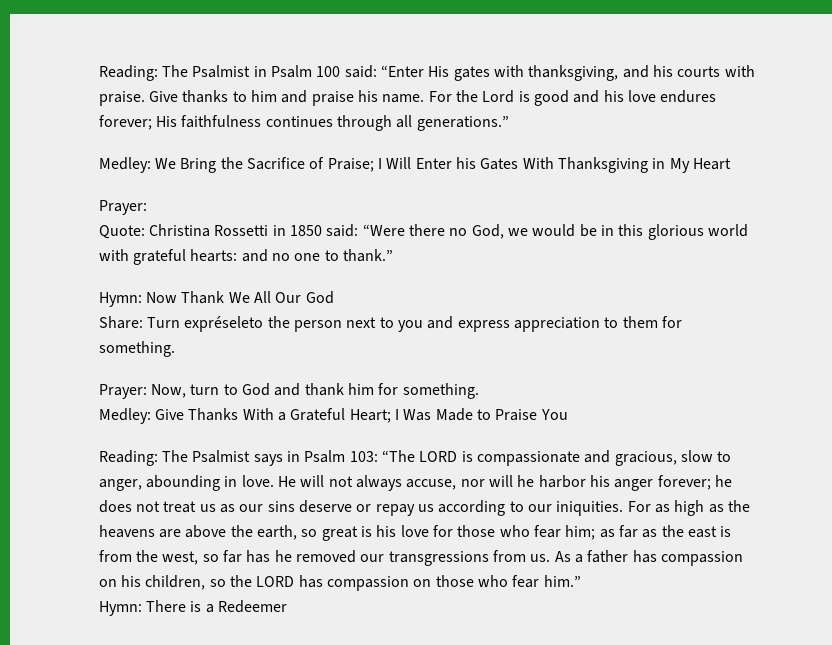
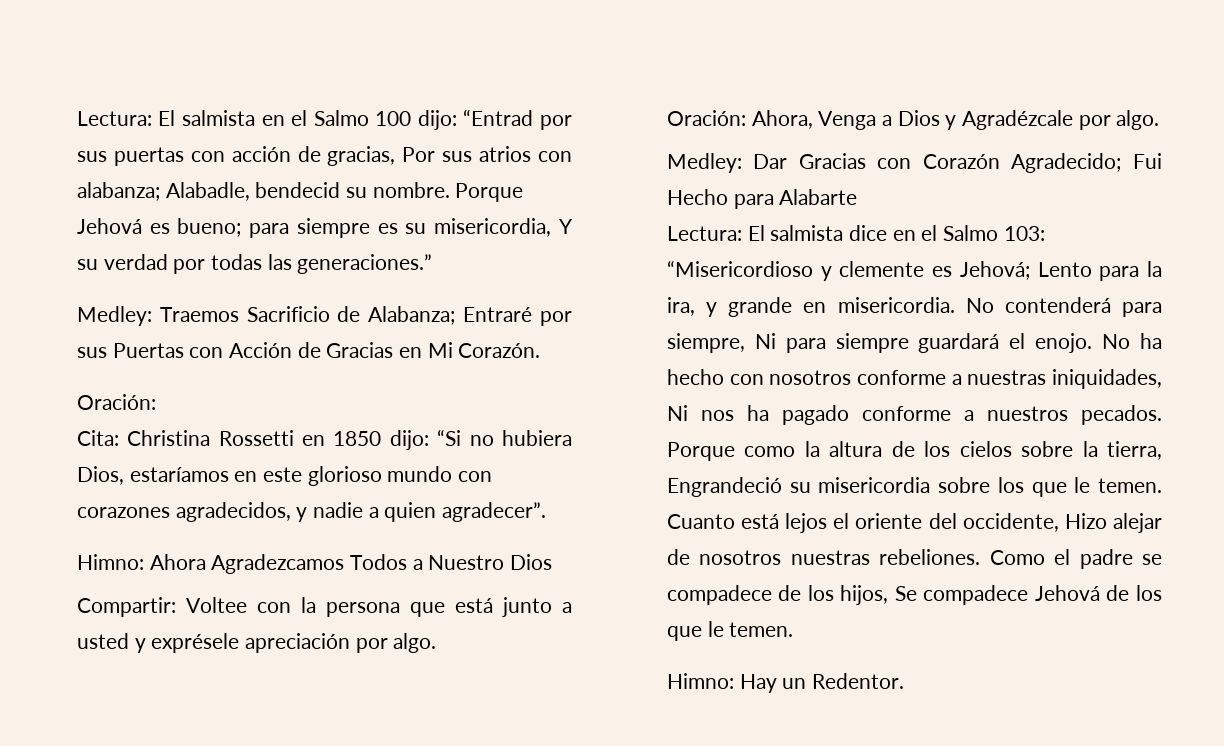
- Reading: The Psalmist in Psalm 100 said: “Enter His gates with thanksgiving, and his courts with praise. Give thanks to him and praise his name. For the Lord is good and his love endures forever; His faithfulness continues through all generations.”
- Medley: We Bring the Sacrifice of Praise; I Will Enter his Gates With Thanksgiving in My Heart
- Prayer:
- Quote: Christina Rossetti in 1850 said: “Were there no God, we would be in this glorious world with grateful hearts: and no one to thank.”
- Hymn: Now Thank We All Our God
- Share: Turn expréseleto the person next to you and express appreciation to them for something.
- Prayer: Now, turn to God and thank him for something.
- Medley: Give Thanks With a Grateful Heart; I Was Made to Praise You
- Reading: The Psalmist says in Psalm 103: “The LORD is compassionate and gracious, slow to anger, abounding in love. He will not always accuse, nor will he harbor his anger forever; he does not treat us as our sins deserve or repay us according to our iniquities. For as high as the heavens are above the earth, so great is his love for those who fear him; as far as the east is from the west, so far has he removed our transgressions from us. As a father has compassion on his children, so the LORD has compassion on those who fear him.”
- Hymn: There is a Redeemer
+ Lectura: El salmista en el Salmo 100 dijo: “Entrad por sus puertas con acción de gracias, Por sus atrios con alabanza; Alabadle, bendecid su nombre. Porque Jehová es bueno; para siempre es su misericordia, Y su verdad por todas las generaciones.”
+ Medley: Traemos Sacrificio de Alabanza; Entraré por sus Puertas con Acción de Gracias en Mi Corazón.
+ Oración:
+ Cita: Christina Rossetti en 1850 dijo: “Si no hubiera Dios, estaríamos en este glorioso mundo con corazones agradecidos, y nadie a quien agradecer”.
+ Himno: Ahora Agradezcamos Todos a Nuestro Dios
+ Compartir: Voltee con la persona que está junto a usted y exprésele apreciación por algo.
+ Oración: Ahora, Venga a Dios y Agradézcale por algo.
+ Medley: Dar Gracias con Corazón Agradecido; Fui Hecho para Alabarte
+ Lectura: El salmista dice en el Salmo 103: “Misericordioso y clemente es Jehová; Lento para la ira, y grande en misericordia. No contenderá para siempre, Ni para siempre guardará el enojo. No ha hecho con nosotros conforme a nuestras iniquidades, Ni nos ha pagado conforme a nuestros pecados. Porque como la altura de los cielos sobre la tierra, Engrandeció su misericordia sobre los que le temen. Cuanto está lejos el oriente del occidente, Hizo alejar de nosotros nuestras rebeliones. Como el padre se compadece de los hijos, Se compadece Jehová de los que le temen.
+ Himno: Hay un Redentor.

